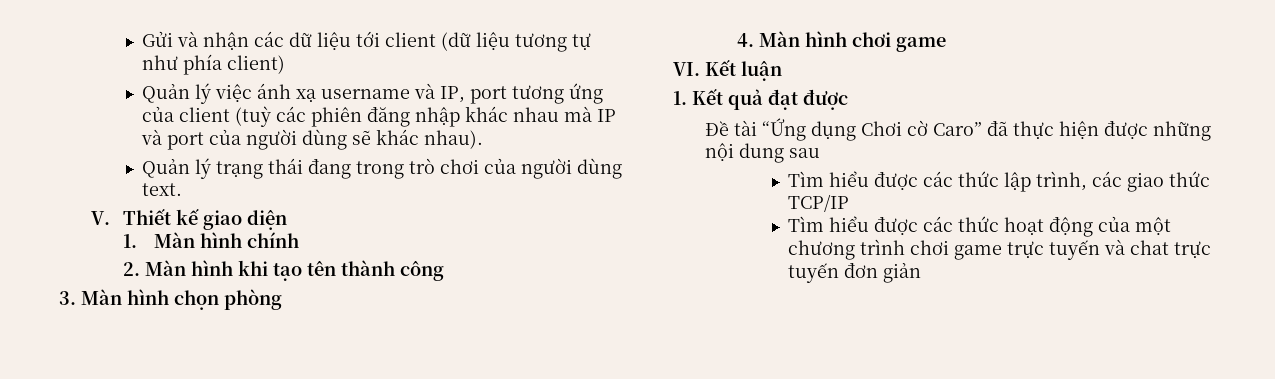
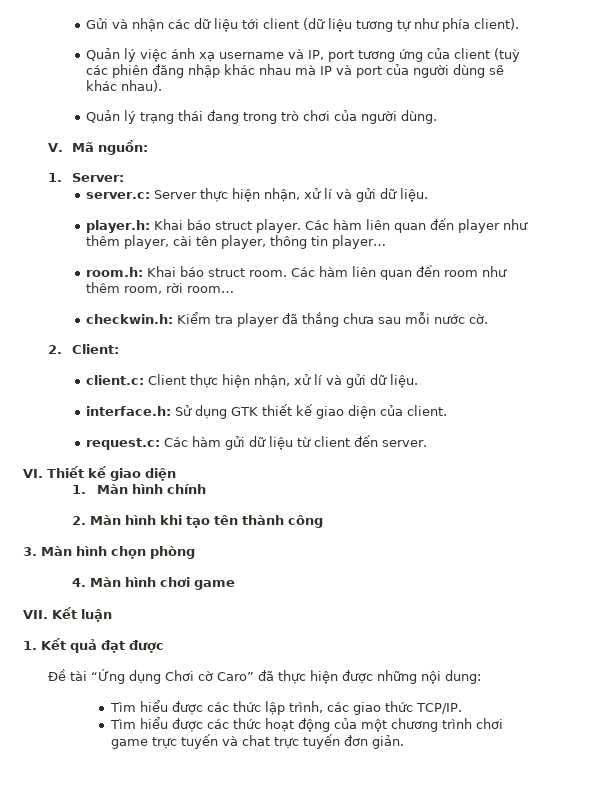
- Gửi và nhận các dữ liệu tới client (dữ liệu tương tự như phía client)
+ Gửi và nhận các dữ liệu tới client (dữ liệu tương tự như phía client).
- Quản lý trạng thái đang trong trò chơi của người dùng text.
+ Quản lý trạng thái đang trong trò chơi của người dùng.
- V. Thiết kế giao diện
+ V. Mã nguồn:
+ 1. Server:
+ server.c: Server thực hiện nhận, xử lí và gửi dữ liệu.
+ player.h: Khai báo struct player. Các hàm liên quan đến player như thêm player, cài tên player, thông tin player…
+ room.h: Khai báo struct room. Các hàm liên quan đến room như thêm room, rời room…
+ checkwin.h: Kiểm tra player đã thắng chưa sau mỗi nước cờ.
+ 2. Client:
+ client.c: Client thực hiện nhận, xử lí và gửi dữ liệu.
+ interface.h: Sử dụng GTK thiết kế giao diện của client.
+ request.c: Các hàm gửi dữ liệu từ client đến server.
+ VI. Thiết kế giao diện
- VI. Kết luận
+ VII. Kết luận
- Đề tài “Ứng dụng Chơi cờ Caro” đã thực hiện được những nội dung sau
+ Đề tài “Ứng dụng Chơi cờ Caro” đã thực hiện được những nội dung:
- Tìm hiểu được các thức lập trình, các giao thức TCP/IP
+ Tìm hiểu được các thức lập trình, các giao thức TCP/IP.
- Tìm hiểu được các thức hoạt động của một chương trình chơi game trực tuyến và chat trực tuyến đơn giản
+ Tìm hiểu được các thức hoạt động của một chương trình chơi game trực tuyến và chat trực tuyến đơn giản.

